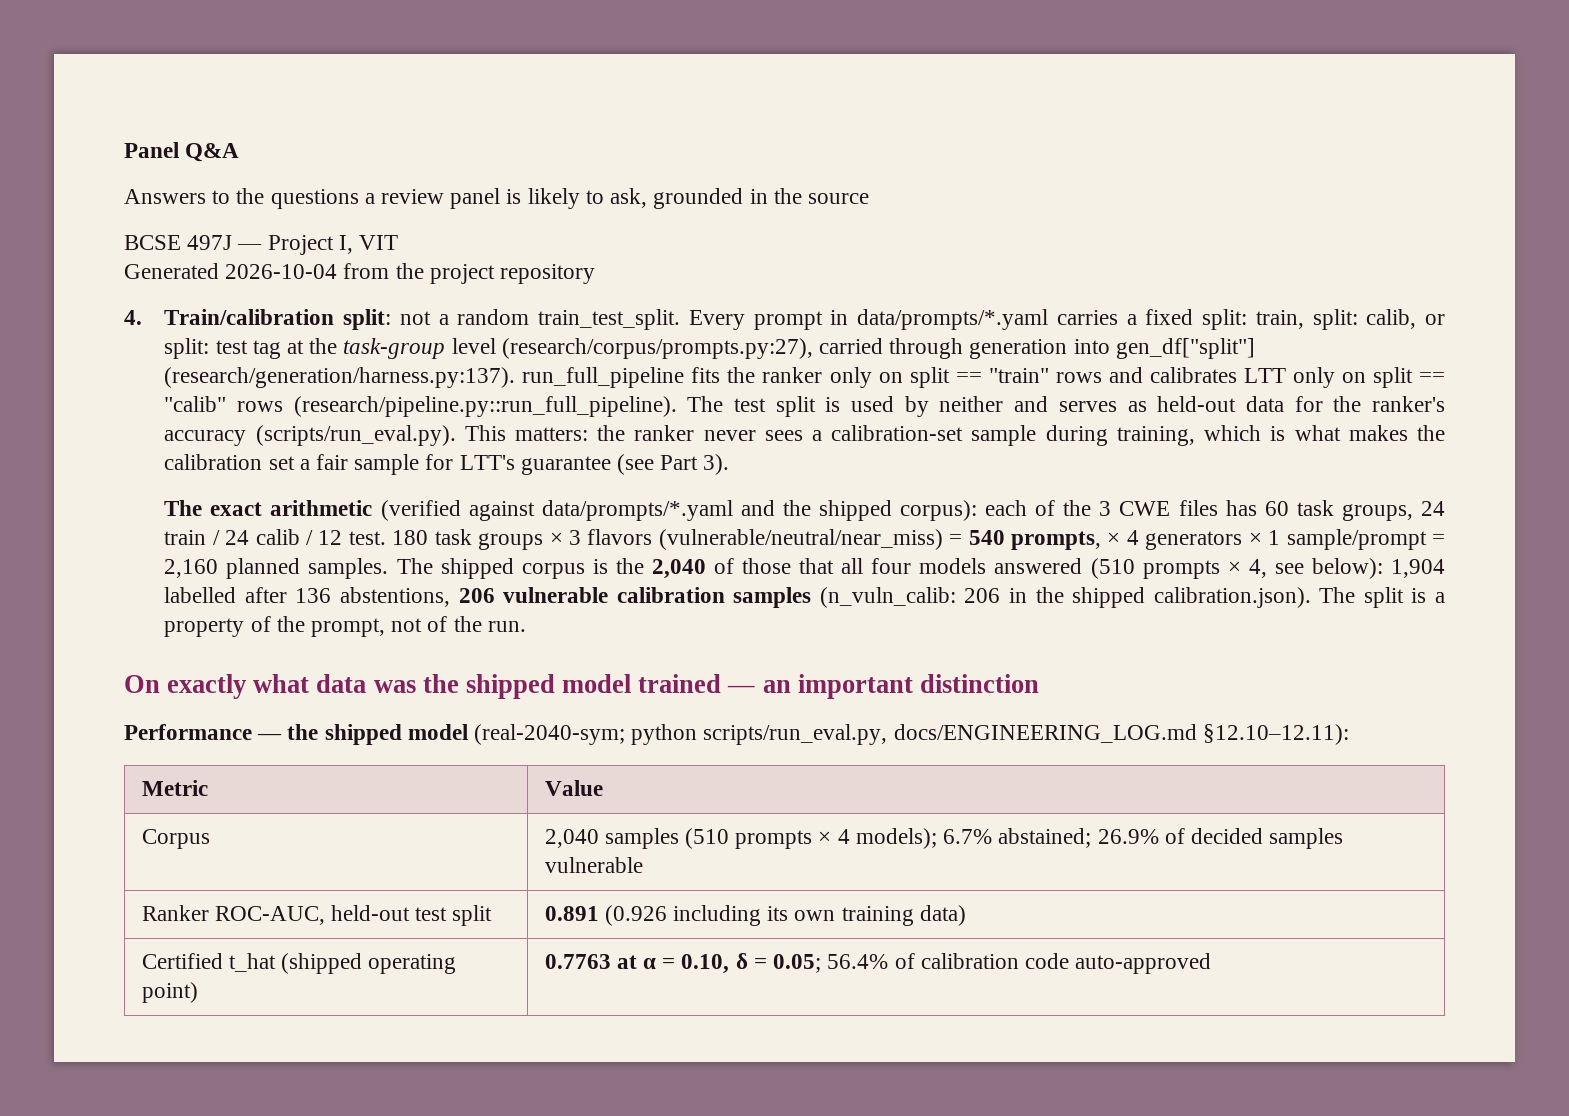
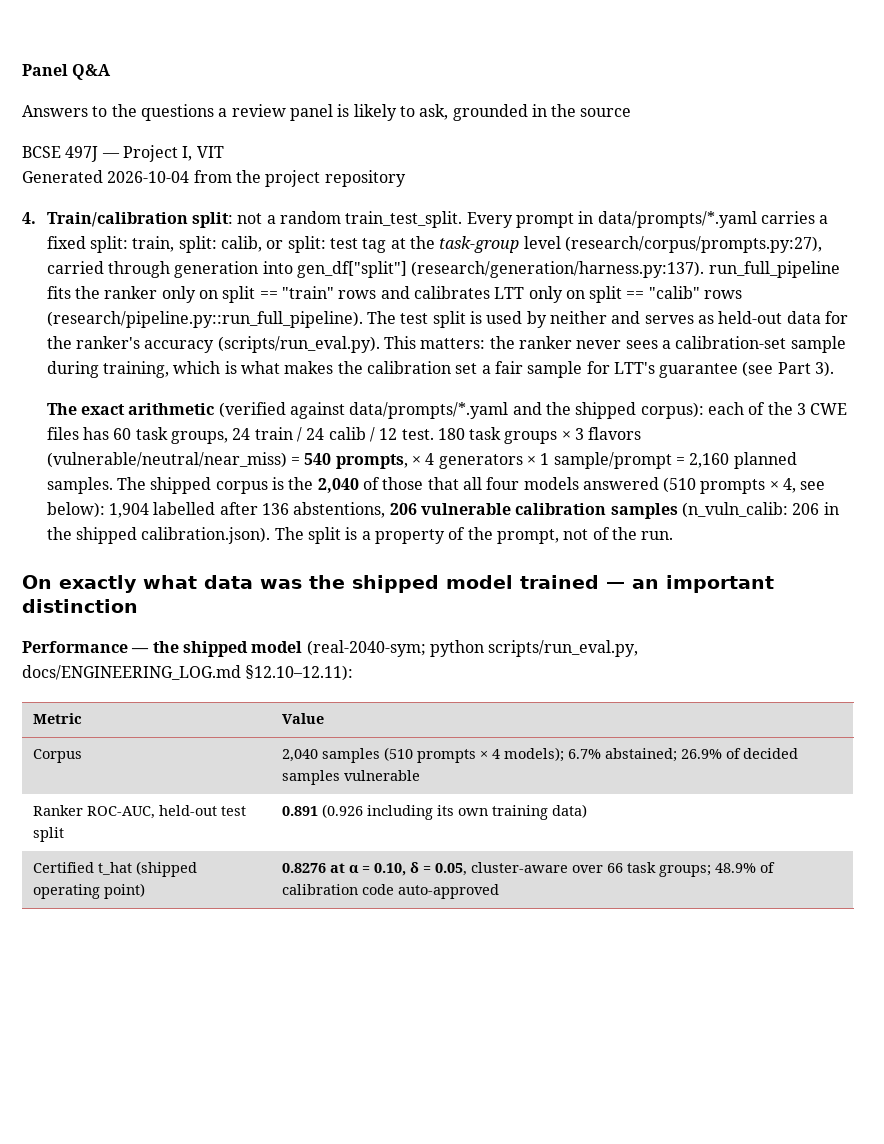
- Certified t_hat (shipped operating point) | 0.7763 at α = 0.10, δ = 0.05; 56.4% of calibration code auto-approved
+ Certified t_hat (shipped operating point) | 0.8276 at α = 0.10, δ = 0.05, cluster-aware over 66 task groups; 48.9% of calibration code auto-approved

